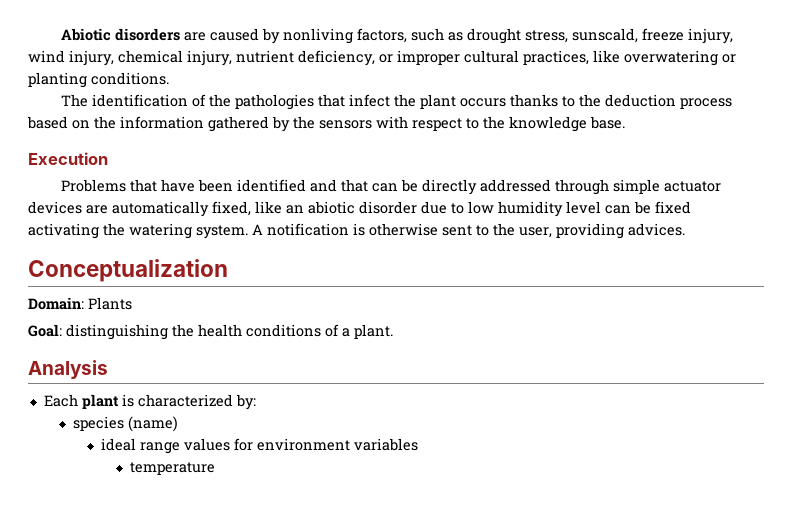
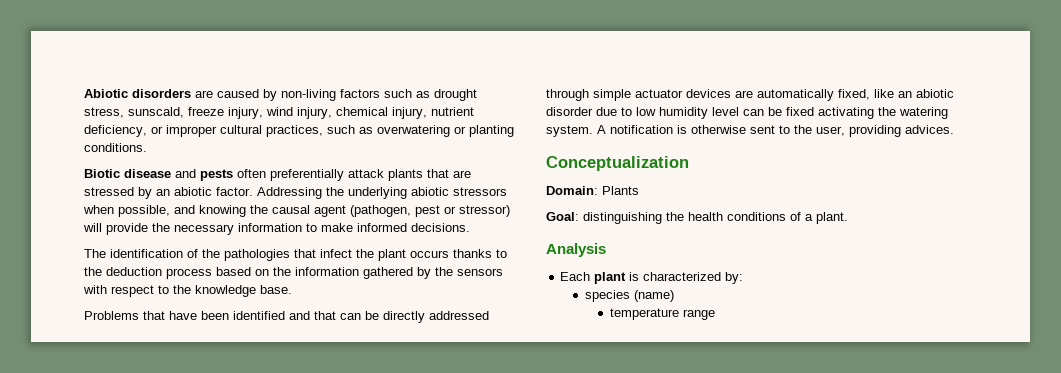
- Abiotic disorders are caused by nonliving factors, such as drought stress, sunscald, freeze injury, wind injury, chemical injury, nutrient deficiency, or improper cultural practices, like overwatering or planting conditions.
+ Abiotic disorders are caused by non-living factors such as drought stress, sunscald, freeze injury, wind injury, chemical injury, nutrient deficiency, or improper cultural practices, such as overwatering or planting conditions.
+ Biotic disease and pests often preferentially attack plants that are stressed by an abiotic factor. Addressing the underlying abiotic stressors when possible, and knowing the causal agent (pathogen, pest or stressor) will provide the necessary information to make informed decisions.
- Execution
- ideal range values for environment variables
- temperature
+ temperature range

